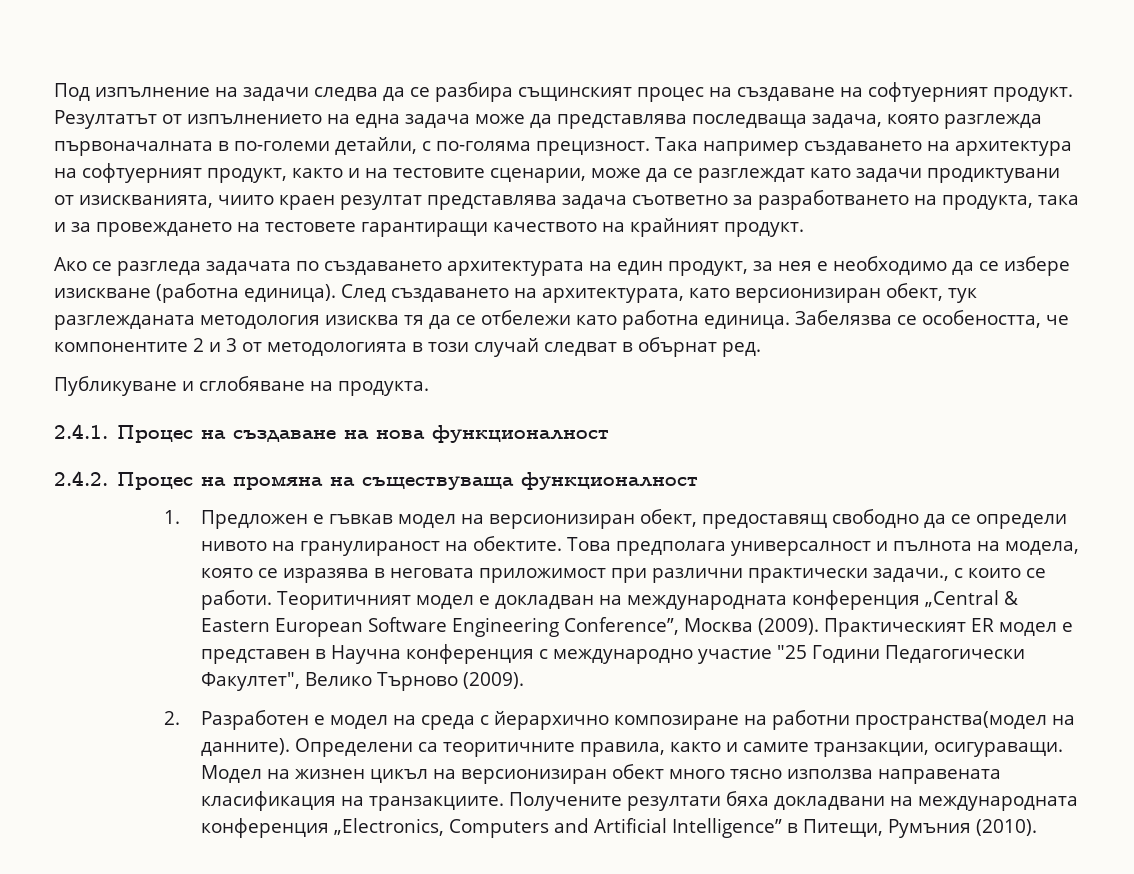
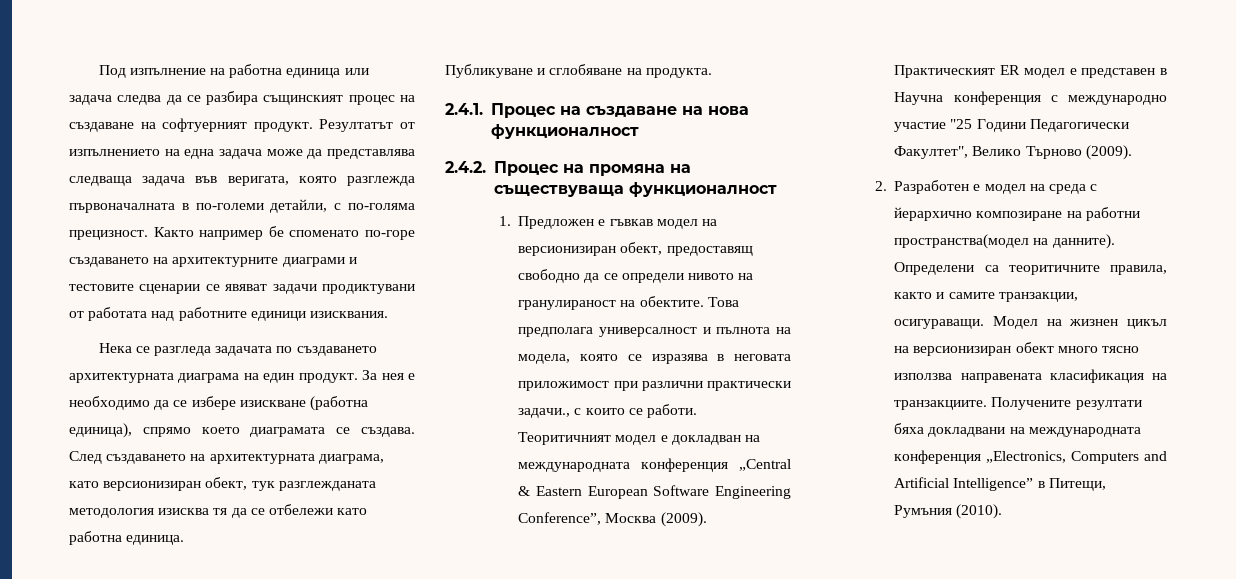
- Под изпълнение на задачи следва да се разбира същинският процес на създаване на софтуерният продукт.
+ Под изпълнение на работна единица или задача следва да се разбира същинският процес на създаване на софтуерният продукт.
- Резултатът от изпълнението на една задача може да представлява последваща задача, която разглежда първоначалната в по-големи детайли, с по-голяма прецизност.
+ Резултатът от изпълнението на една задача може да представлява следваща задача във веригата, която разглежда първоначалната в по-големи детайли, с по-голяма прецизност.
- Така например създаването на архитектура на софтуерният продукт, както и на тестовите сценарии, може да се разглеждат като задачи продиктувани от изискванията, чиито краен резултат представлява задача съответно за разработването на продукта, така и за провеждането на тестовете гарантиращи качеството на крайният продукт.
- Ако се разгледа задачата по създаването архитектурата на един продукт, за нея е необходимо да се избере изискване (работна единица).
+ Както например бе споменато по-горе създаването на архитектурните диаграми и тестовите сценарии се явяват задачи продиктувани от работата над работните единици изисквания.
+ Нека се разгледа задачата по създаването архитектурната диаграма на един продукт. За нея е необходимо да се избере изискване (работна единица), спрямо което диаграмата се създава.
- След създаването на архитектурата, като версионизиран обект, тук разглежданата методология изисква тя да се отбележи като работна единица. Забелязва се особеността, че компонентите 2 и 3 от методологията в този случай следват в обърнат ред.
+ След създаването на архитектурната диаграма, като версионизиран обект, тук разглежданата методология изисква тя да се отбележи като работна единица.

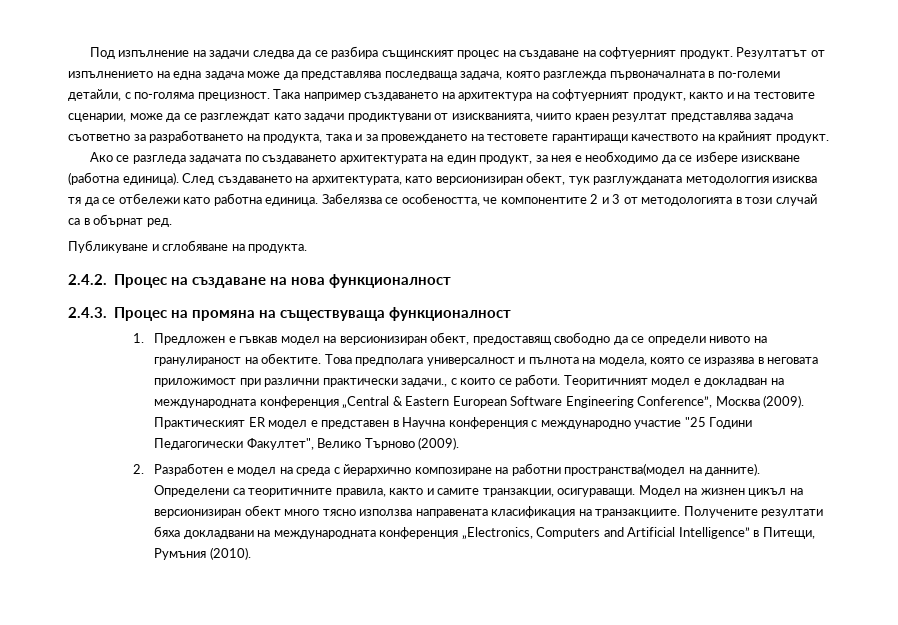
- Под изпълнение на работна единица или задача следва да се разбира същинският процес на създаване на софтуерният продукт.
+ Под изпълнение на задачи следва да се разбира същинският процес на създаване на софтуерният продукт.
- Резултатът от изпълнението на една задача може да представлява следваща задача във веригата, която разглежда първоначалната в по-големи детайли, с по-голяма прецизност.
+ Резултатът от изпълнението на една задача може да представлява последваща задача, която разглежда първоначалната в по-големи детайли, с по-голяма прецизност.
- Както например бе споменато по-горе създаването на архитектурните диаграми и тестовите сценарии се явяват задачи продиктувани от работата над работните единици изисквания.
- Нека се разгледа задачата по създаването архитектурната диаграма на един продукт. За нея е необходимо да се избере изискване (работна единица), спрямо което диаграмата се създава.
+ Така например създаването на архитектура на софтуерният продукт, както и на тестовите сценарии, може да се разглеждат като задачи продиктувани от изискванията, чиито краен резултат представлява задача съответно за разработването на продукта, така и за провеждането на тестовете гарантиращи качеството на крайният продукт.
+ Ако се разгледа задачата по създаването архитектурата на един продукт, за нея е необходимо да се избере изискване (работна единица).
- След създаването на архитектурната диаграма, като версионизиран обект, тук разглежданата методология изисква тя да се отбележи като работна единица.
+ След създаването на архитектурата, като версионизиран обект, тук разглужданата методологгия изисква тя да се отбележи като работна единица. Забелязва се особеността, че компонентите 2 и 3 от методологията в този случай са в обърнат ред.
- 2.4.1. Процес на създаване на нова функционалност
+ 2.4.2. Процес на създаване на нова функционалност
- 2.4.2. Процес на промяна на съществуваща функционалност
+ 2.4.3. Процес на промяна на съществуваща функционалност

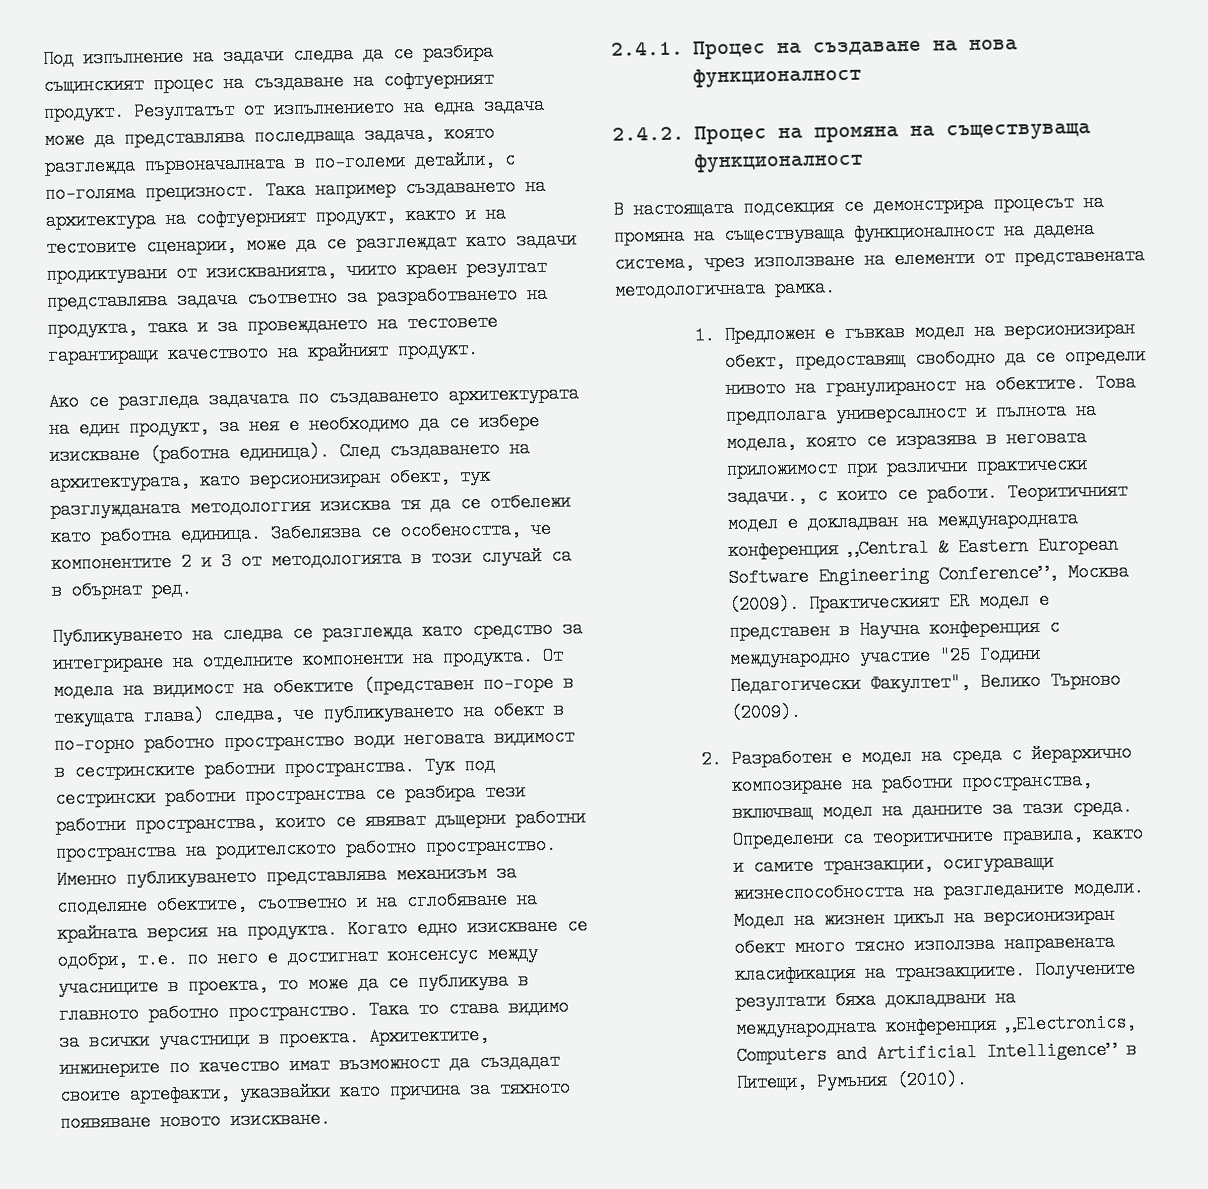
- Публикуване и сглобяване на продукта.
- 2.4.2. Процес на създаване на нова функционалност
+ Публикуването на следва се разглежда като средство за интегриране на отделните компоненти на продукта. От модела на видимост на обектите (представен по-горе в текущата глава) следва, че публикуването на обект в по-горно работно пространство води неговата видимост в сестринските работни пространства. Тук под сестрински работни пространства се разбира тези работни пространства, които се явяват дъщерни работни пространства на родителското работно пространство. Именно публикуването представлява механизъм за споделяне обектите, съответно и на сглобяване на крайната версия на продукта. Когато едно изискване се одобри, т.е. по него е достигнат консенсус между учасниците в проекта, то може да се публикува в главното работно пространство. Така то става видимо за всички участници в проекта. Архитектите, инжинерите по качество имат възможност да създадат своите артефакти, указвайки като причина за тяхното появяване новото изискване.
+ 2.4.1. Процес на създаване на нова функционалност
- 2.4.3. Процес на промяна на съществуваща функционалност
+ 2.4.2. Процес на промяна на съществуваща функционалност
+ В настоящата подсекция се демонстрира процесът на промяна на съществуваща функционалност на дадена система, чрез използване на елементи от представената методологичната рамка.
- 2. Разработен е модел на среда с йерархично композиране на работни пространства(модел на данните).
+ 2. Разработен е модел на среда с йерархично композиране на работни пространства, включващ модел на данните за тази среда.
- Определени са теоритичните правила, както и самите транзакции, осигураващи.
+ Определени са теоритичните правила, както и самите транзакции, осигураващи жизнеспособността на разгледаните модели.

